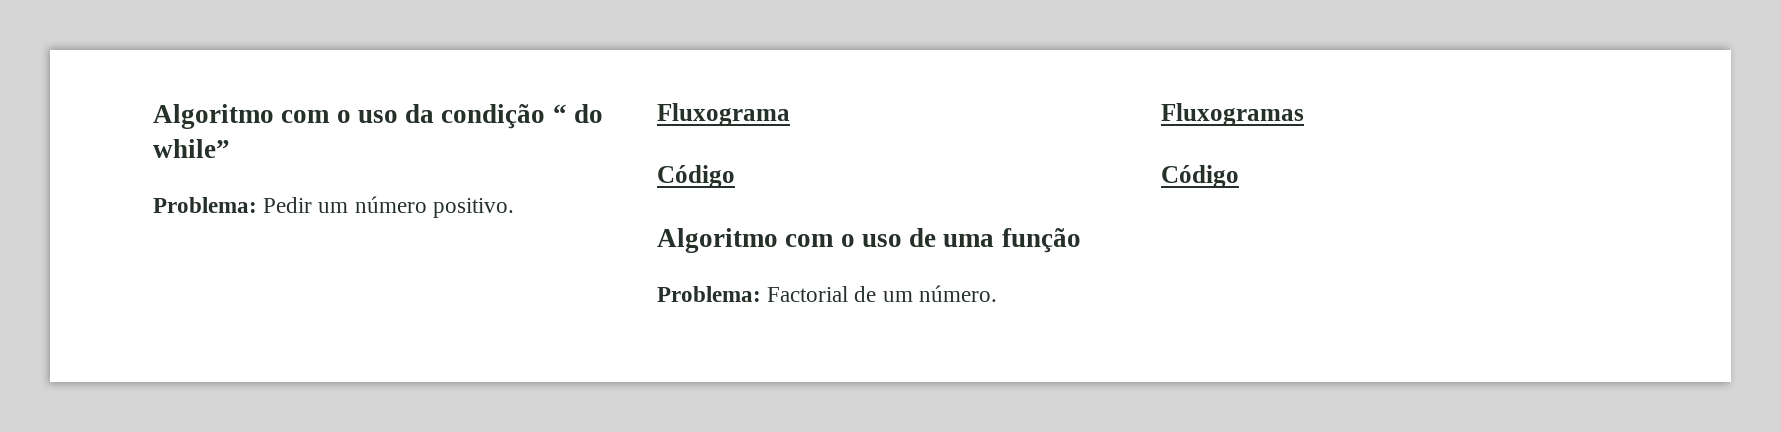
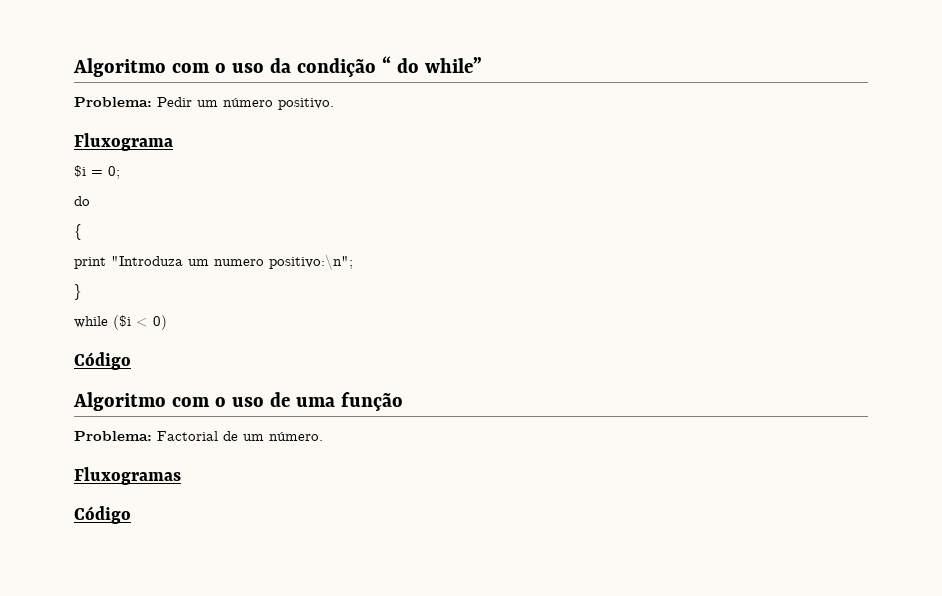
+ $i = 0;
+ do
+ {
+ print "Introduza um numero positivo:\n";
+ }
+ while ($i < 0)

